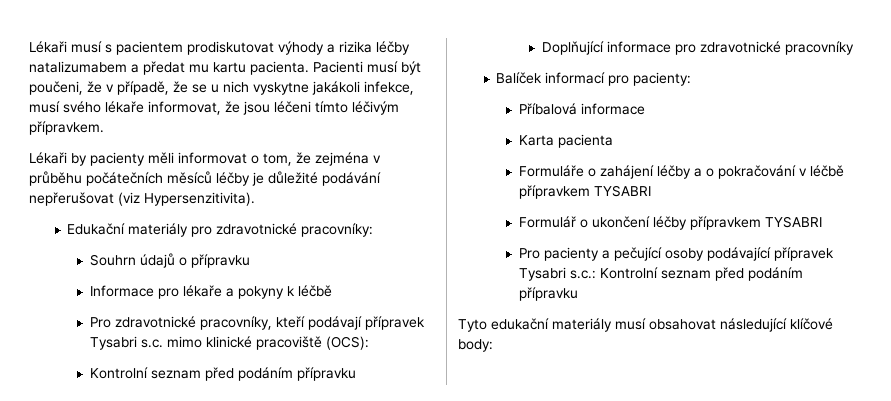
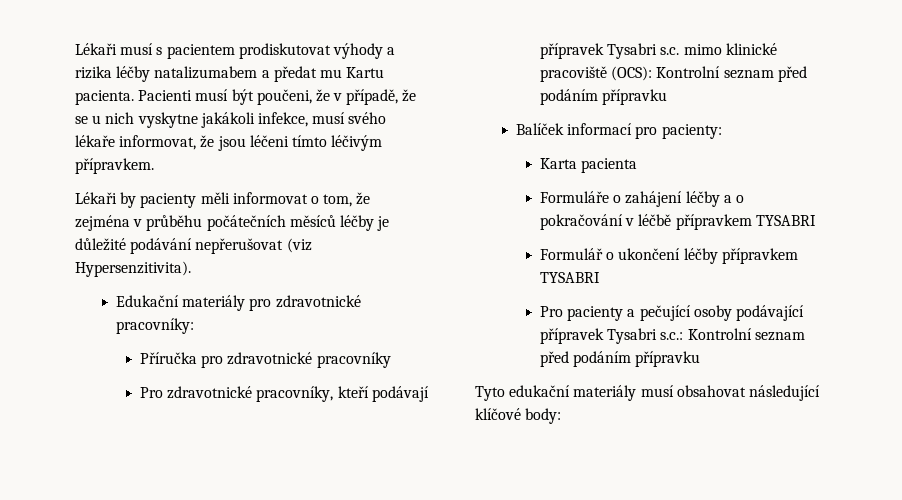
- Lékaři musí s pacientem prodiskutovat výhody a rizika léčby natalizumabem a předat mu kartu pacienta.
+ Lékaři musí s pacientem prodiskutovat výhody a rizika léčby natalizumabem a předat mu Kartu pacienta.
- Souhrn údajů o přípravku
- Informace pro lékaře a pokyny k léčbě
+ Příručka pro zdravotnické pracovníky
- Pro zdravotnické pracovníky, kteří podávají přípravek Tysabri s.c. mimo klinické pracoviště (OCS):
- Kontrolní seznam před podáním přípravku
- Doplňující informace pro zdravotnické pracovníky
+ Pro zdravotnické pracovníky, kteří podávají přípravek Tysabri s.c. mimo klinické pracoviště (OCS): Kontrolní seznam před podáním přípravku
- Příbalová informace

